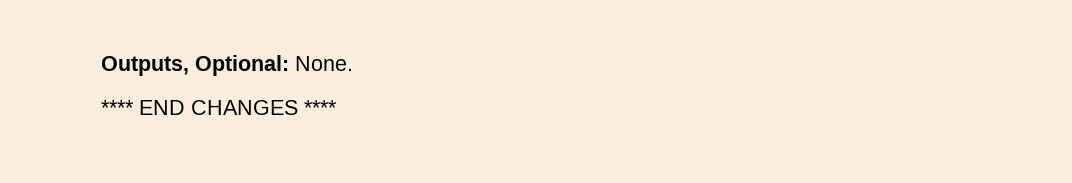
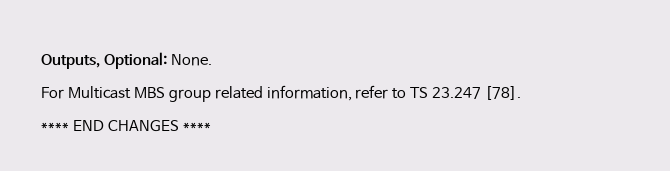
+ For Multicast MBS group related information, refer to TS 23.247 [78].

